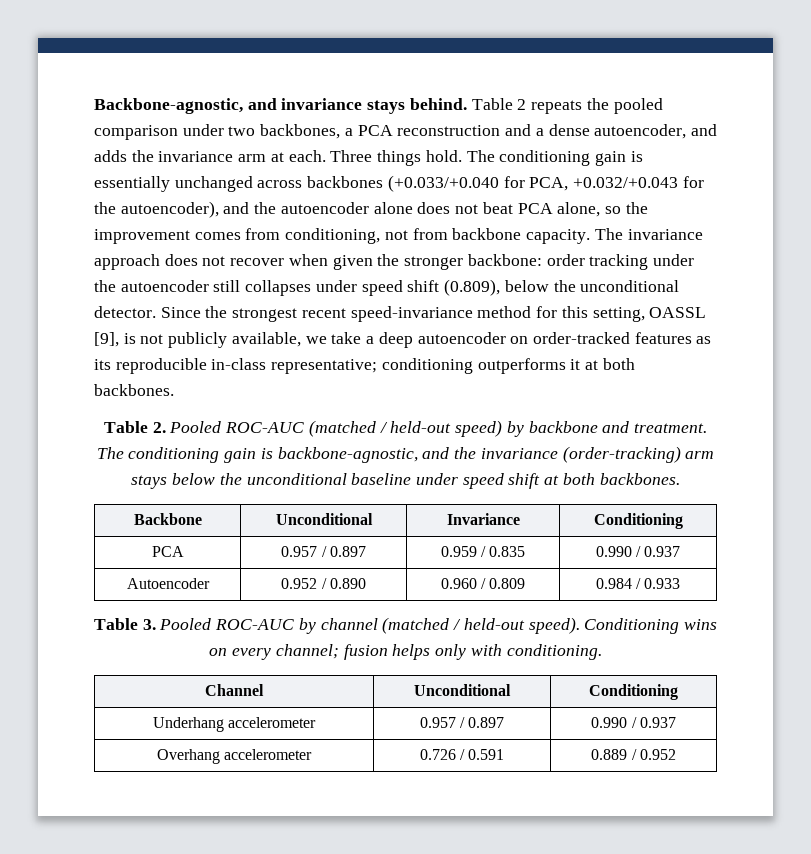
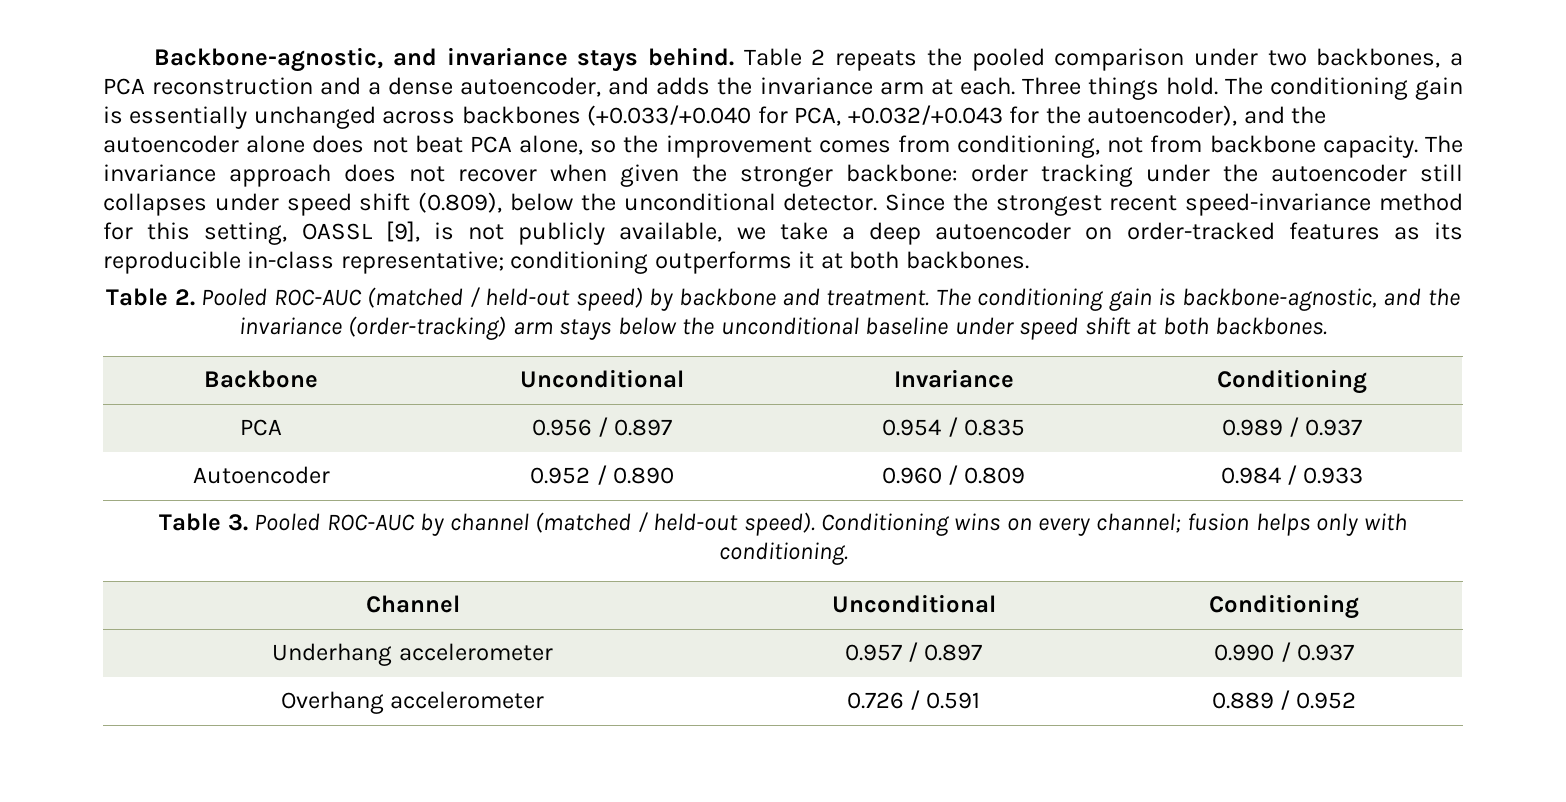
- PCA | 0.957 / 0.897 | 0.959 / 0.835 | 0.990 / 0.937
+ PCA | 0.956 / 0.897 | 0.954 / 0.835 | 0.989 / 0.937

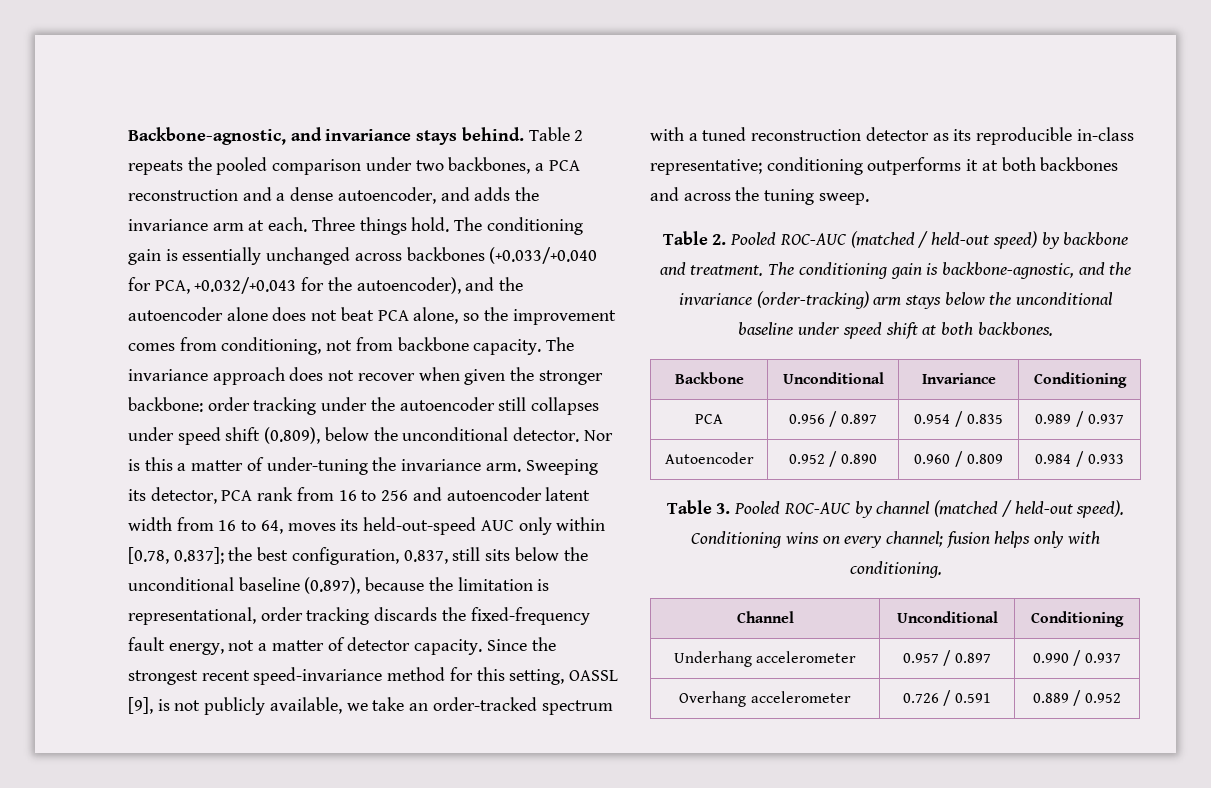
+ Nor is this a matter of under-tuning the invariance arm. Sweeping its detector, PCA rank from 16 to 256 and autoencoder latent width from 16 to 64, moves its held-out-speed AUC only within [0.78, 0.837]; the best configuration, 0.837, still sits below the unconditional baseline (0.897), because the limitation is representational, order tracking discards the fixed-frequency fault energy, not a matter of detector capacity.
- Since the strongest recent speed-invariance method for this setting, OASSL [9], is not publicly available, we take a deep autoencoder on order-tracked features as its reproducible in-class representative; conditioning outperforms it at both backbones.
+ Since the strongest recent speed-invariance method for this setting, OASSL [9], is not publicly available, we take an order-tracked spectrum with a tuned reconstruction detector as its reproducible in-class representative; conditioning outperforms it at both backbones and across the tuning sweep.

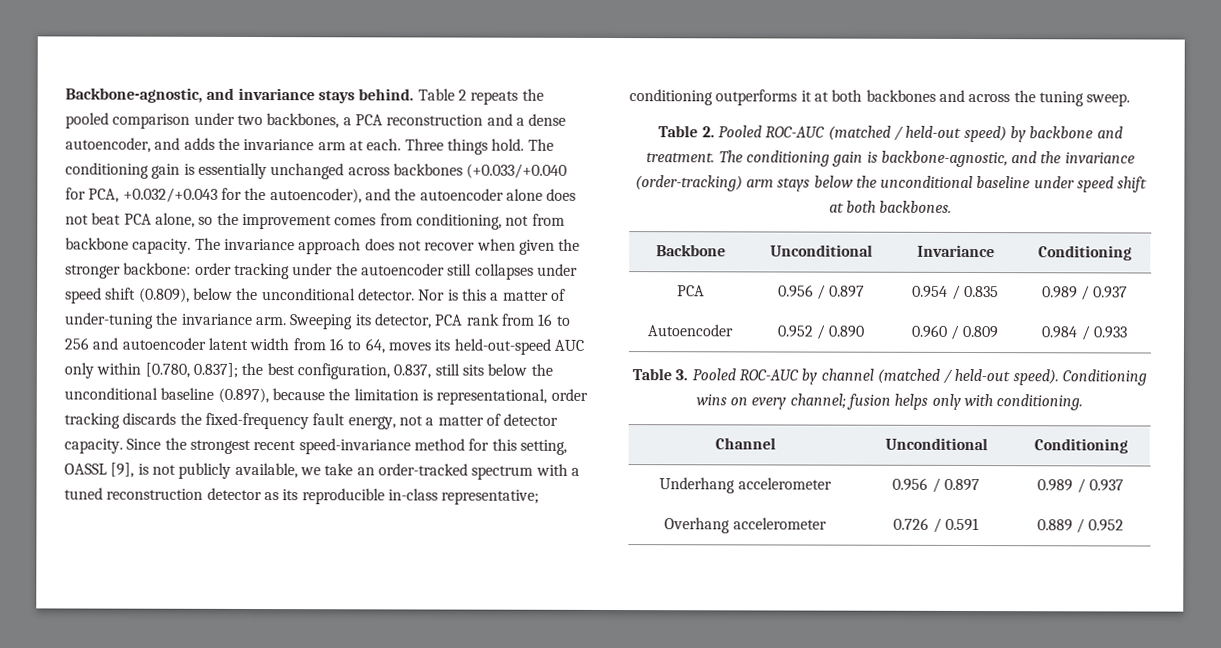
- Sweeping its detector, PCA rank from 16 to 256 and autoencoder latent width from 16 to 64, moves its held-out-speed AUC only within [0.78, 0.837]; the best configuration, 0.837, still sits below the unconditional baseline (0.897), because the limitation is representational, order tracking discards the fixed-frequency fault energy, not a matter of detector capacity.
+ Sweeping its detector, PCA rank from 16 to 256 and autoencoder latent width from 16 to 64, moves its held-out-speed AUC only within [0.780, 0.837]; the best configuration, 0.837, still sits below the unconditional baseline (0.897), because the limitation is representational, order tracking discards the fixed-frequency fault energy, not a matter of detector capacity.
- Underhang accelerometer | 0.957 / 0.897 | 0.990 / 0.937
+ Underhang accelerometer | 0.956 / 0.897 | 0.989 / 0.937

